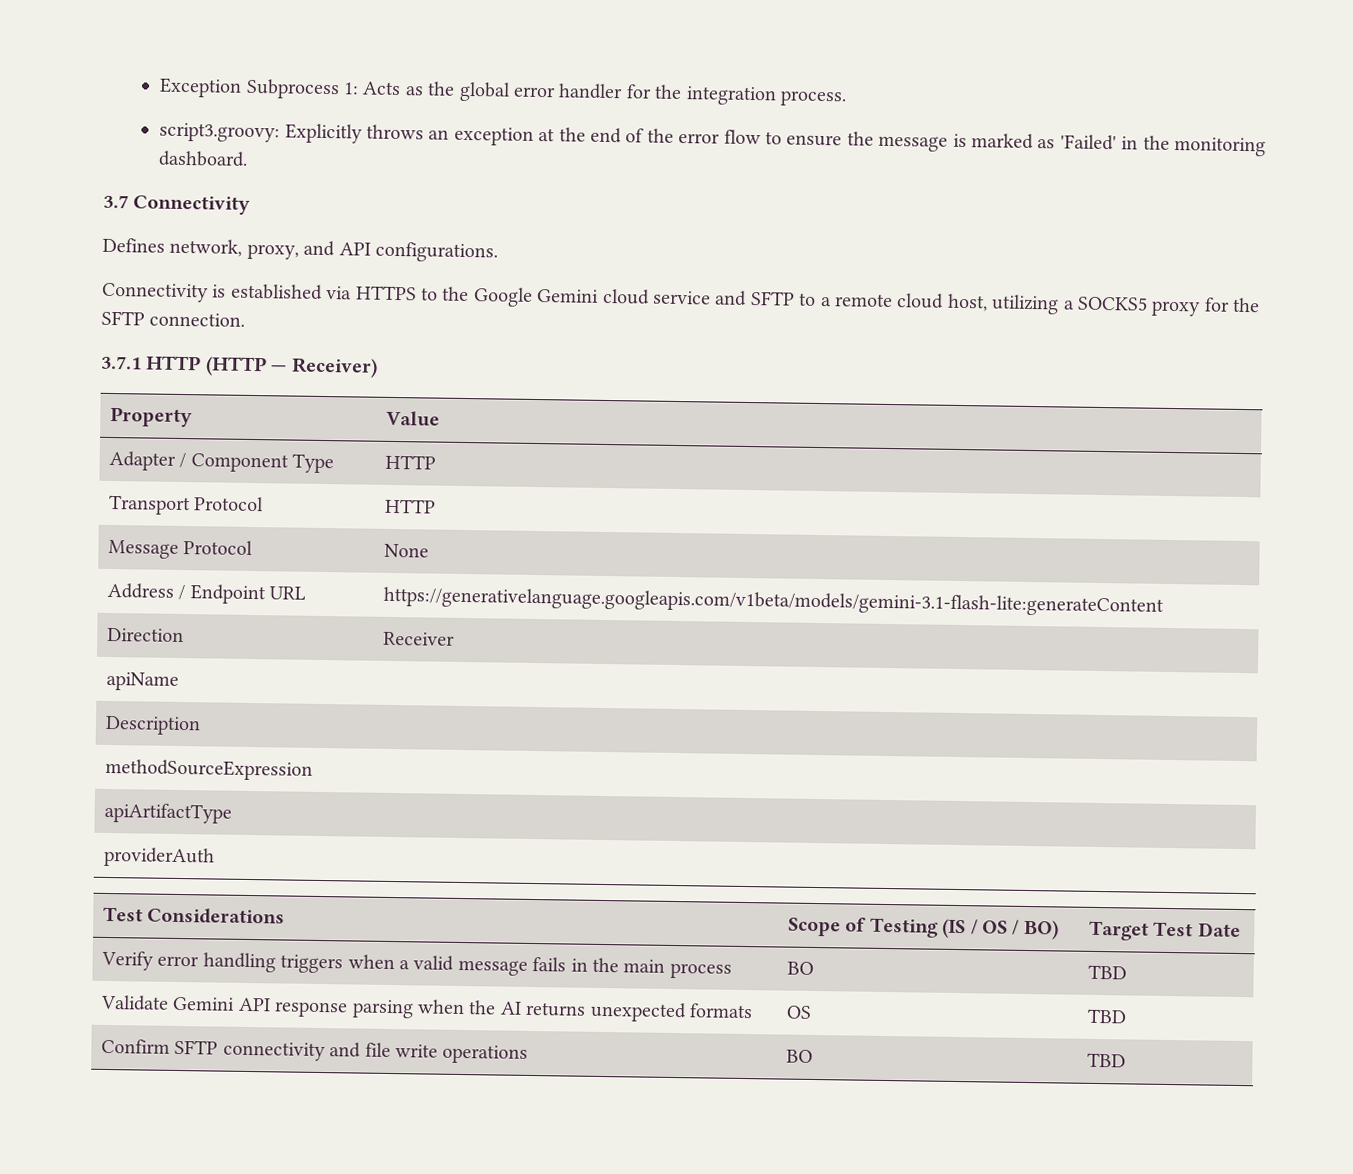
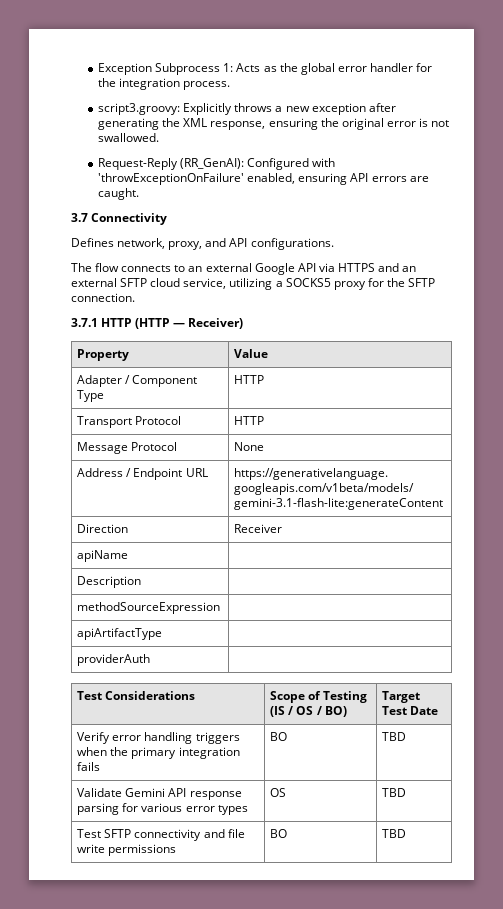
- script3.groovy: Explicitly throws an exception at the end of the error flow to ensure the message is marked as 'Failed' in the monitoring dashboard.
+ script3.groovy: Explicitly throws a new exception after generating the XML response, ensuring the original error is not swallowed.
+ Request-Reply (RR_GenAI): Configured with 'throwExceptionOnFailure' enabled, ensuring API errors are caught.
- Connectivity is established via HTTPS to the Google Gemini cloud service and SFTP to a remote cloud host, utilizing a SOCKS5 proxy for the SFTP connection.
+ The flow connects to an external Google API via HTTPS and an external SFTP cloud service, utilizing a SOCKS5 proxy for the SFTP connection.
- Verify error handling triggers when a valid message fails in the main process | BO | TBD
+ Verify error handling triggers when the primary integration fails | BO | TBD
- Validate Gemini API response parsing when the AI returns unexpected formats | OS | TBD
+ Validate Gemini API response parsing for various error types | OS | TBD
- Confirm SFTP connectivity and file write operations | BO | TBD
+ Test SFTP connectivity and file write permissions | BO | TBD

